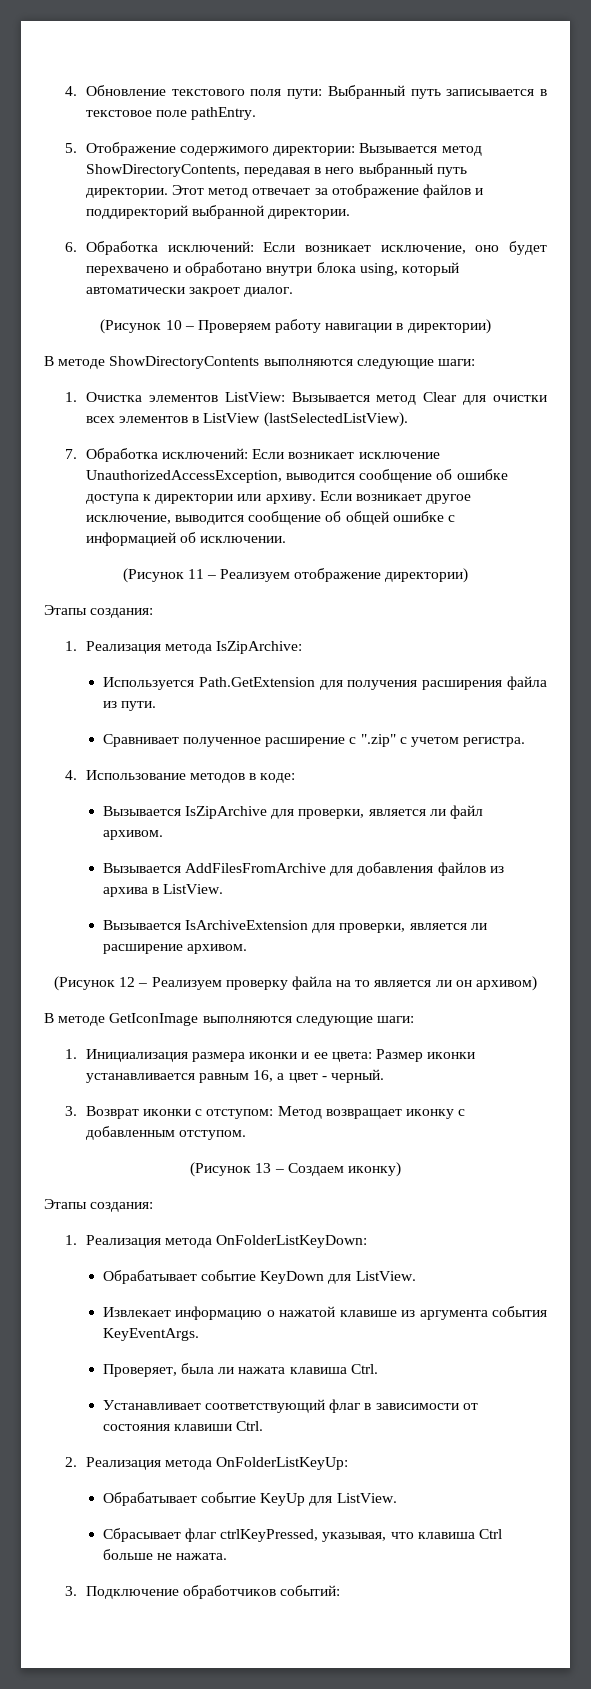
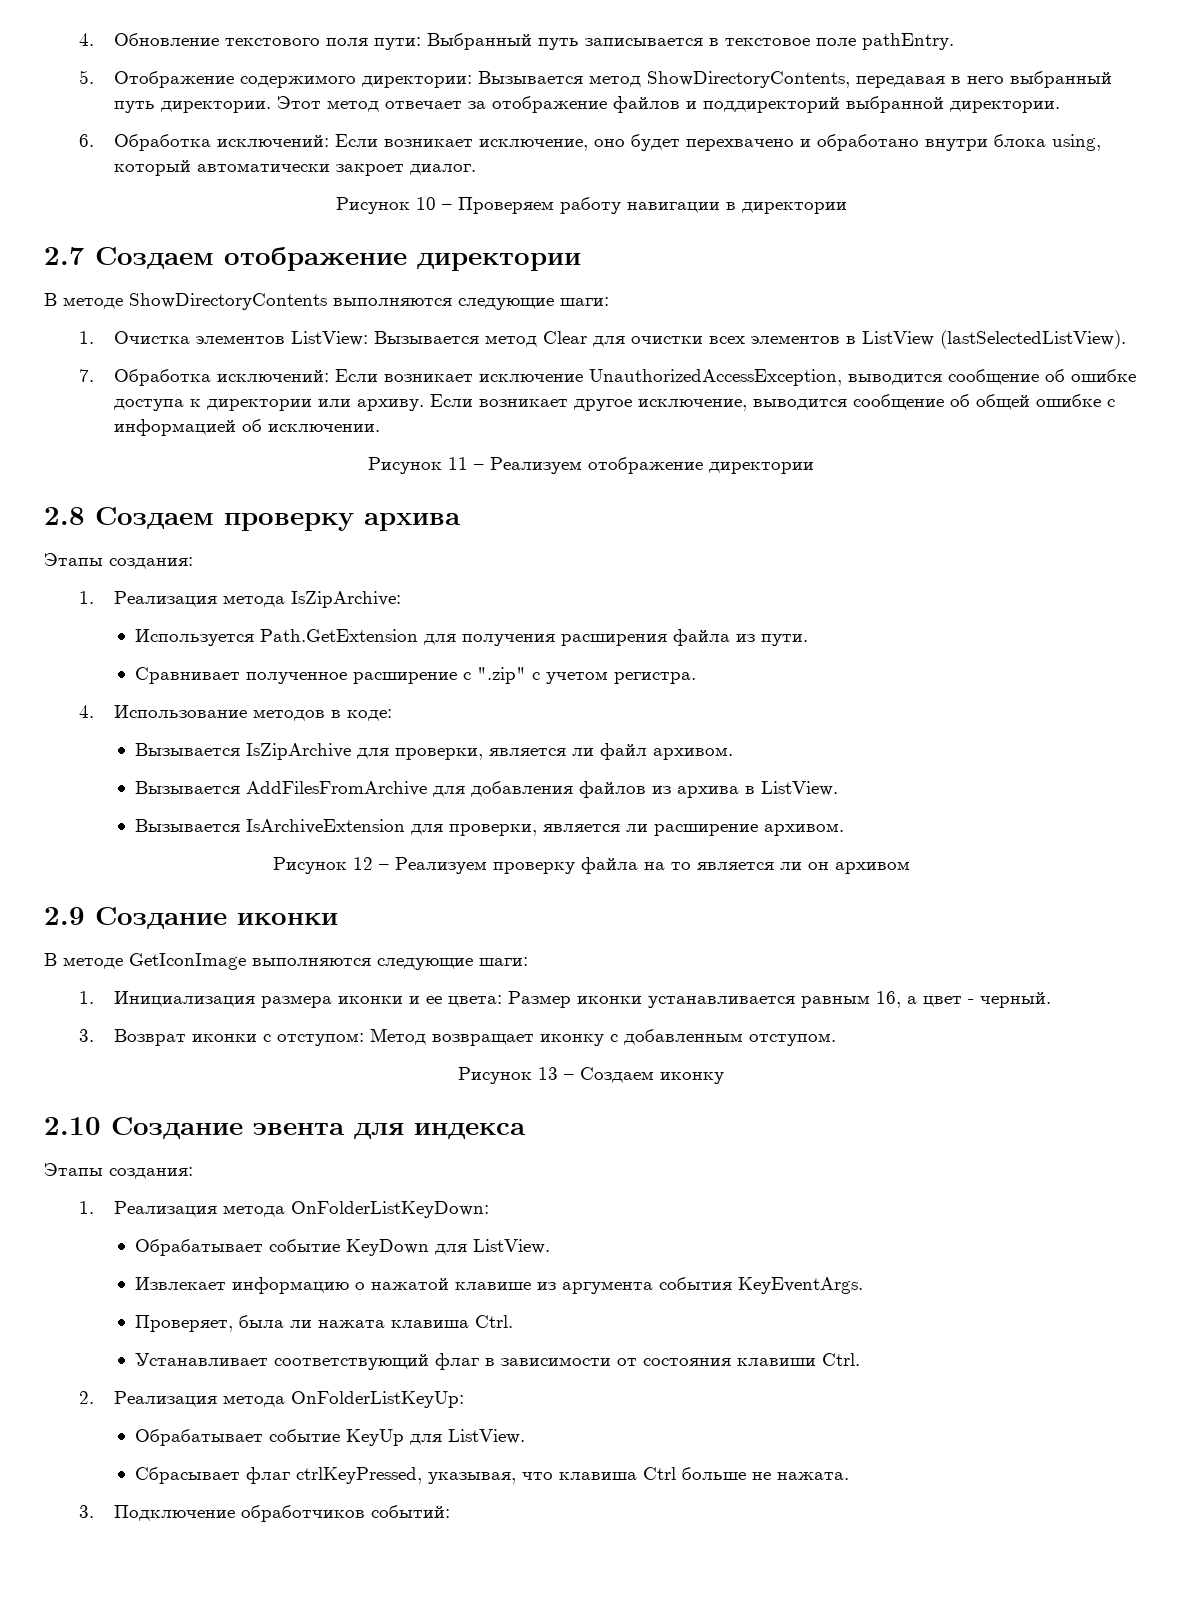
- (Рисунок 10 – Проверяем работу навигации в директории)
+ Рисунок 10 – Проверяем работу навигации в директории
+ 2.7 Создаем отображение директории
- (Рисунок 11 – Реализуем отображение директории)
+ Рисунок 11 – Реализуем отображение директории
+ 2.8 Создаем проверку архива
- (Рисунок 12 – Реализуем проверку файла на то является ли он архивом)
+ Рисунок 12 – Реализуем проверку файла на то является ли он архивом
+ 2.9 Создание иконки
- (Рисунок 13 – Создаем иконку)
+ Рисунок 13 – Создаем иконку
+ 2.10 Создание эвента для индекса

